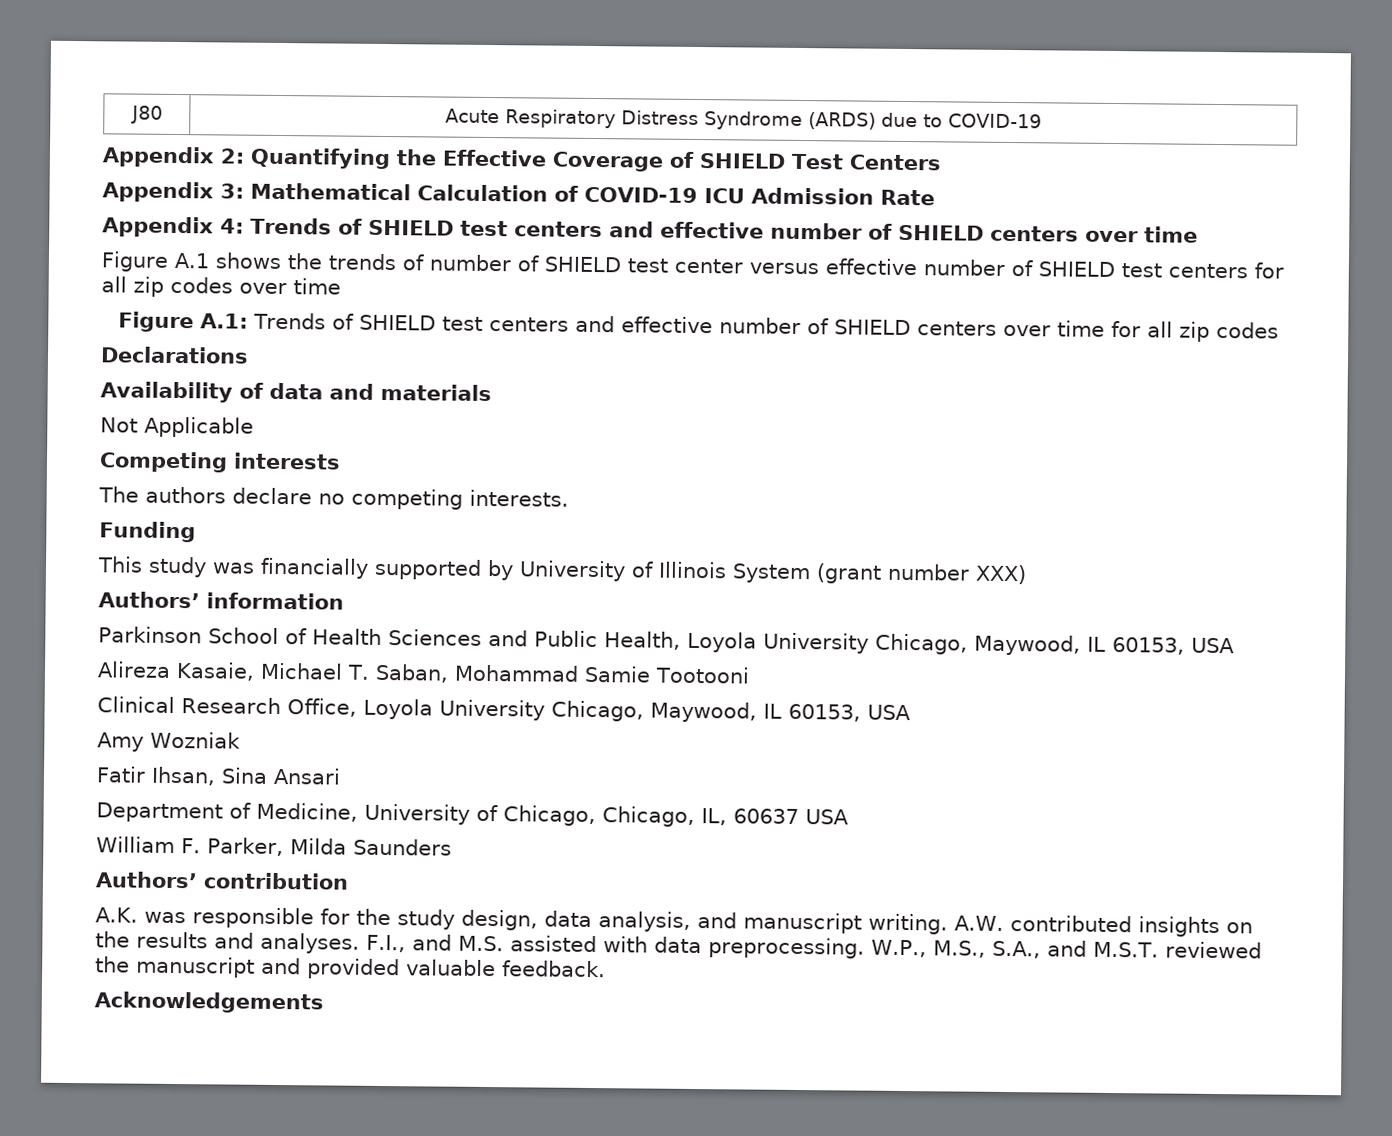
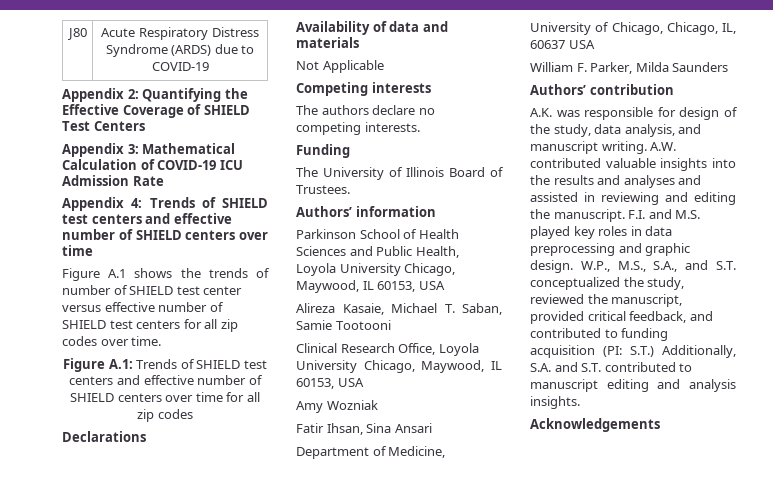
- Figure A.1 shows the trends of number of SHIELD test center versus effective number of SHIELD test centers for all zip codes over time
+ Figure A.1 shows the trends of number of SHIELD test center versus effective number of SHIELD test centers for all zip codes over time.
- This study was financially supported by University of Illinois System (grant number XXX)
+ The University of Illinois Board of Trustees.
- Alireza Kasaie, Michael T. Saban, Mohammad Samie Tootooni
+ Alireza Kasaie, Michael T. Saban, Samie Tootooni
- A.K. was responsible for the study design, data analysis, and manuscript writing.
+ A.K. was responsible for design of the study, data analysis, and manuscript writing.
- A.W. contributed insights on the results and analyses. F.I., and M.S. assisted with data preprocessing. W.P., M.S., S.A., and M.S.T. reviewed the manuscript and provided valuable feedback.
+ A.W. contributed valuable insights into the results and analyses and assisted in reviewing and editing the manuscript. F.I. and M.S. played key roles in data preprocessing and graphic design. W.P., M.S., S.A., and S.T. conceptualized the study, reviewed the manuscript, provided critical feedback, and contributed to funding acquisition (PI: S.T.) Additionally, S.A. and S.T. contributed to manuscript editing and analysis insights.

